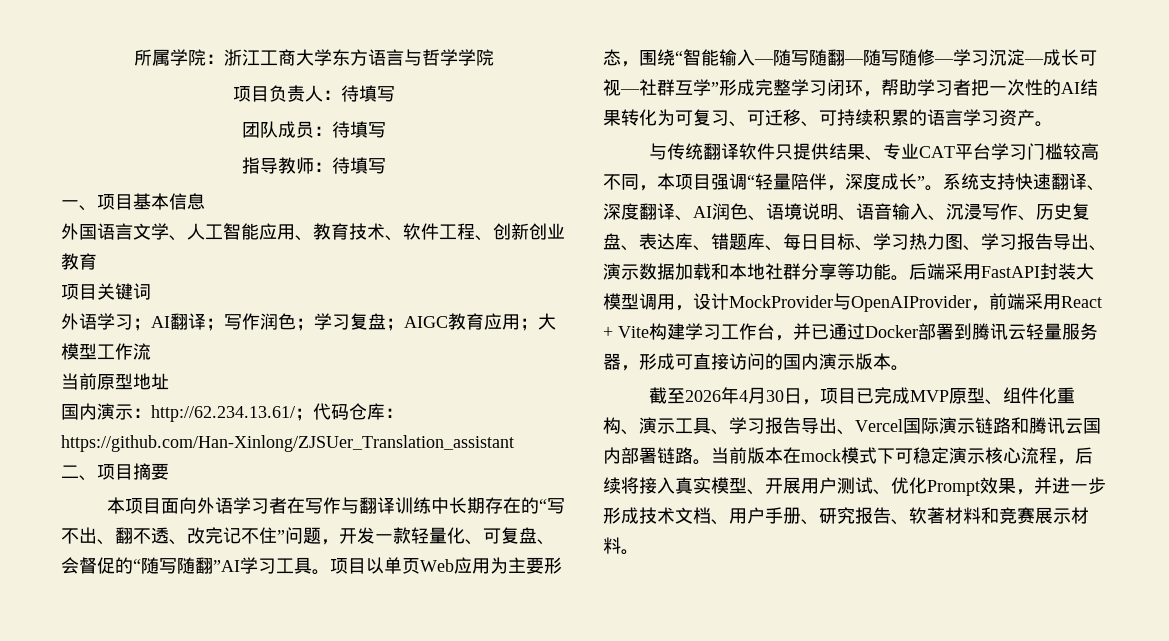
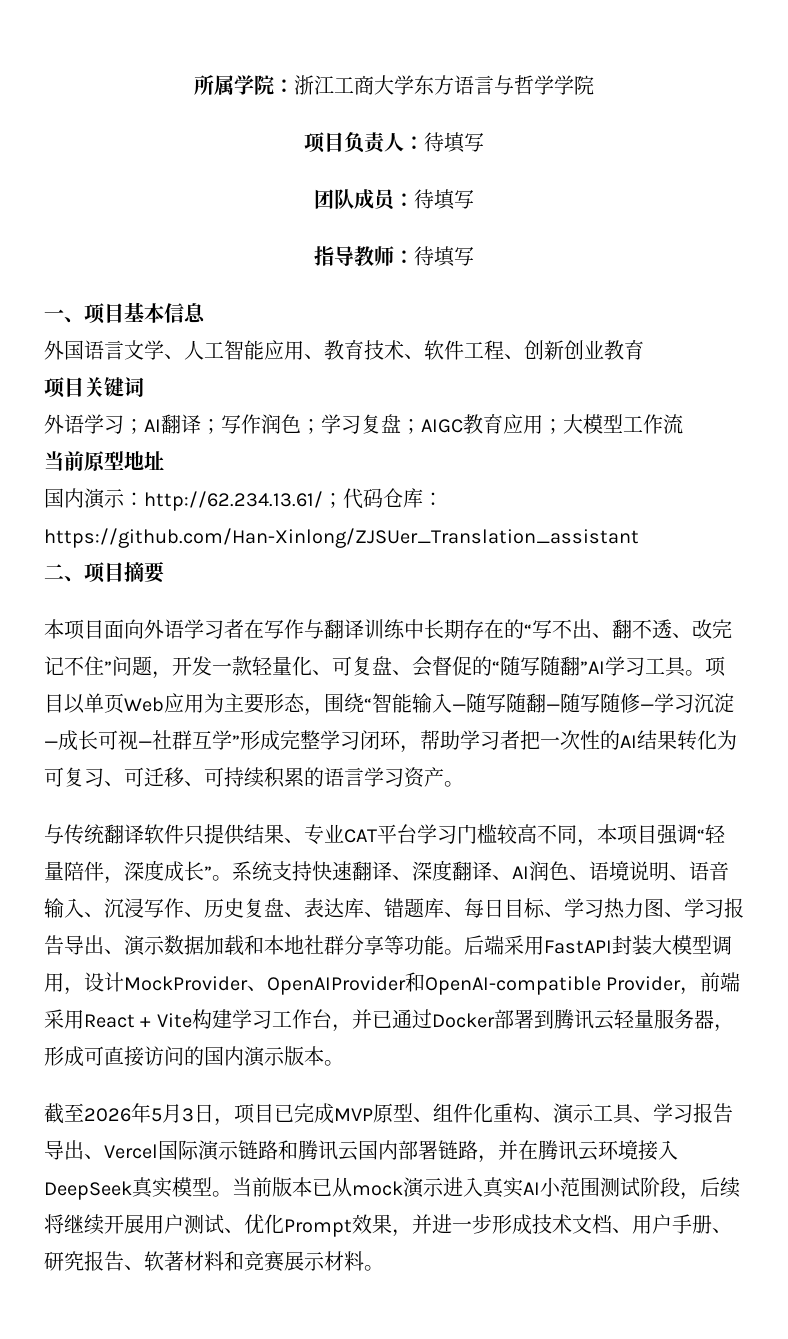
- 后端采用FastAPI封装大模型调用，设计MockProvider与OpenAIProvider，前端采用React + Vite构建学习工作台，并已通过Docker部署到腾讯云轻量服务器，形成可直接访问的国内演示版本。
+ 后端采用FastAPI封装大模型调用，设计MockProvider、OpenAIProvider和OpenAI-compatible Provider，前端采用React + Vite构建学习工作台，并已通过Docker部署到腾讯云轻量服务器，形成可直接访问的国内演示版本。
- 截至2026年4月30日，项目已完成MVP原型、组件化重构、演示工具、学习报告导出、Vercel国际演示链路和腾讯云国内部署链路。当前版本在mock模式下可稳定演示核心流程，后续将接入真实模型、开展用户测试、优化Prompt效果，并进一步形成技术文档、用户手册、研究报告、软著材料和竞赛展示材料。
+ 截至2026年5月3日，项目已完成MVP原型、组件化重构、演示工具、学习报告导出、Vercel国际演示链路和腾讯云国内部署链路，并在腾讯云环境接入DeepSeek真实模型。当前版本已从mock演示进入真实AI小范围测试阶段，后续将继续开展用户测试、优化Prompt效果，并进一步形成技术文档、用户手册、研究报告、软著材料和竞赛展示材料。

